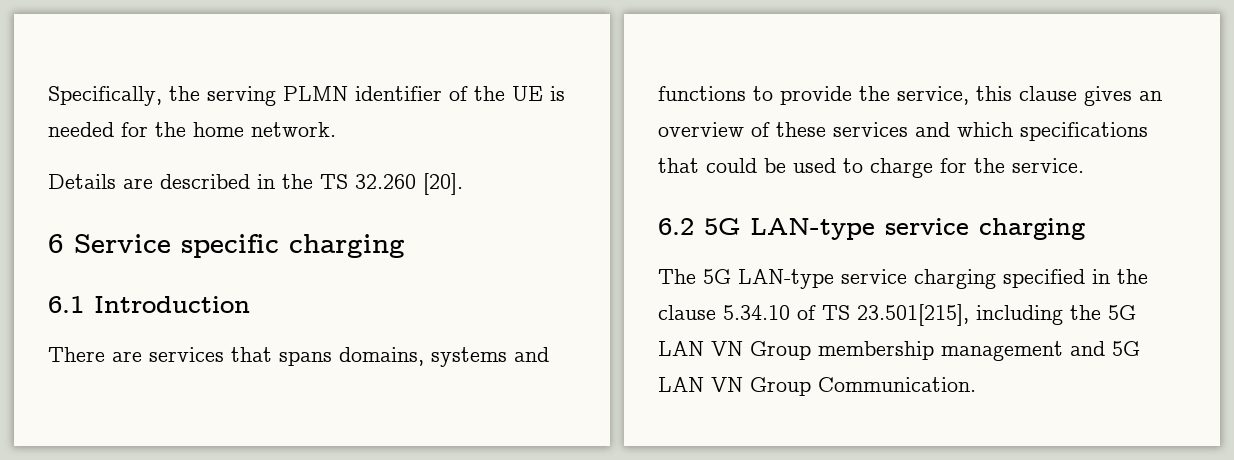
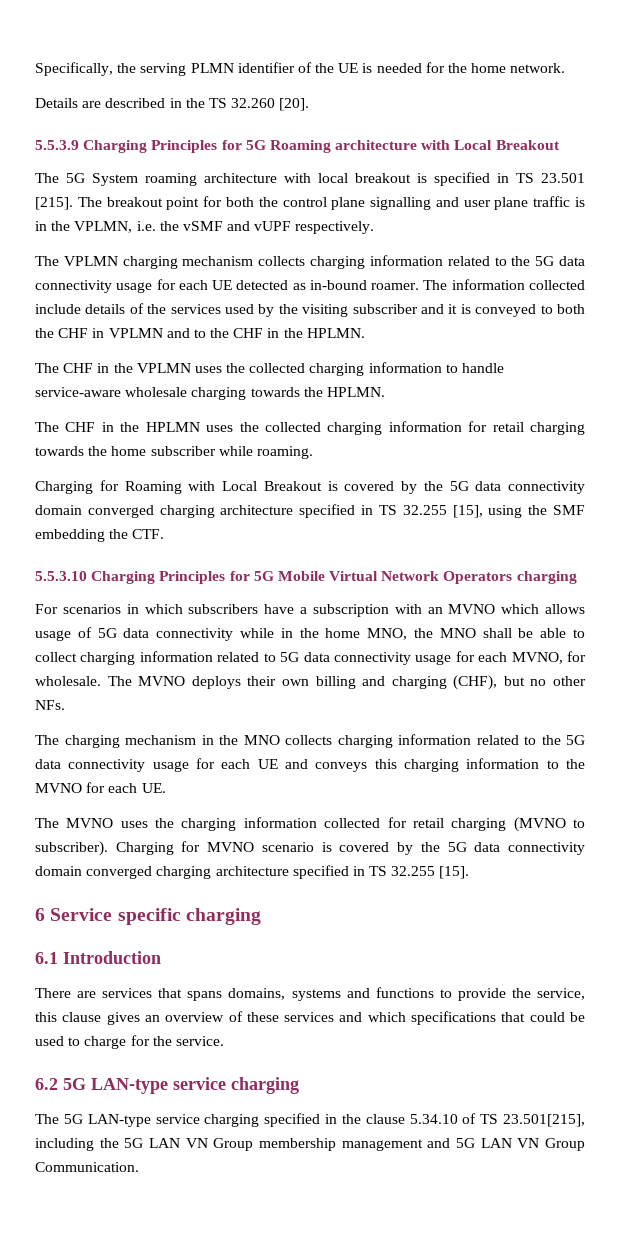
+ 5.5.3.9 Charging Principles for 5G Roaming architecture with Local Breakout
+ The 5G System roaming architecture with local breakout is specified in TS 23.501 [215]. The breakout point for both the control plane signalling and user plane traffic is in the VPLMN, i.e. the vSMF and vUPF respectively.
+ The VPLMN charging mechanism collects charging information related to the 5G data connectivity usage for each UE detected as in-bound roamer. The information collected include details of the services used by the visiting subscriber and it is conveyed to both the CHF in VPLMN and to the CHF in the HPLMN.
+ The CHF in the VPLMN uses the collected charging information to handle service-aware wholesale charging towards the HPLMN.
+ The CHF in the HPLMN uses the collected charging information for retail charging towards the home subscriber while roaming.
+ Charging for Roaming with Local Breakout is covered by the 5G data connectivity domain converged charging architecture specified in TS 32.255 [15], using the SMF embedding the CTF.
+ 5.5.3.10 Charging Principles for 5G Mobile Virtual Network Operators charging
+ For scenarios in which subscribers have a subscription with an MVNO which allows usage of 5G data connectivity while in the home MNO, the MNO shall be able to collect charging information related to 5G data connectivity usage for each MVNO, for wholesale. The MVNO deploys their own billing and charging (CHF), but no other NFs.
+ The charging mechanism in the MNO collects charging information related to the 5G data connectivity usage for each UE and conveys this charging information to the MVNO for each UE.
+ The MVNO uses the charging information collected for retail charging (MVNO to subscriber). Charging for MVNO scenario is covered by the 5G data connectivity domain converged charging architecture specified in TS 32.255 [15].

